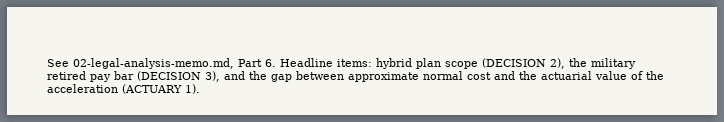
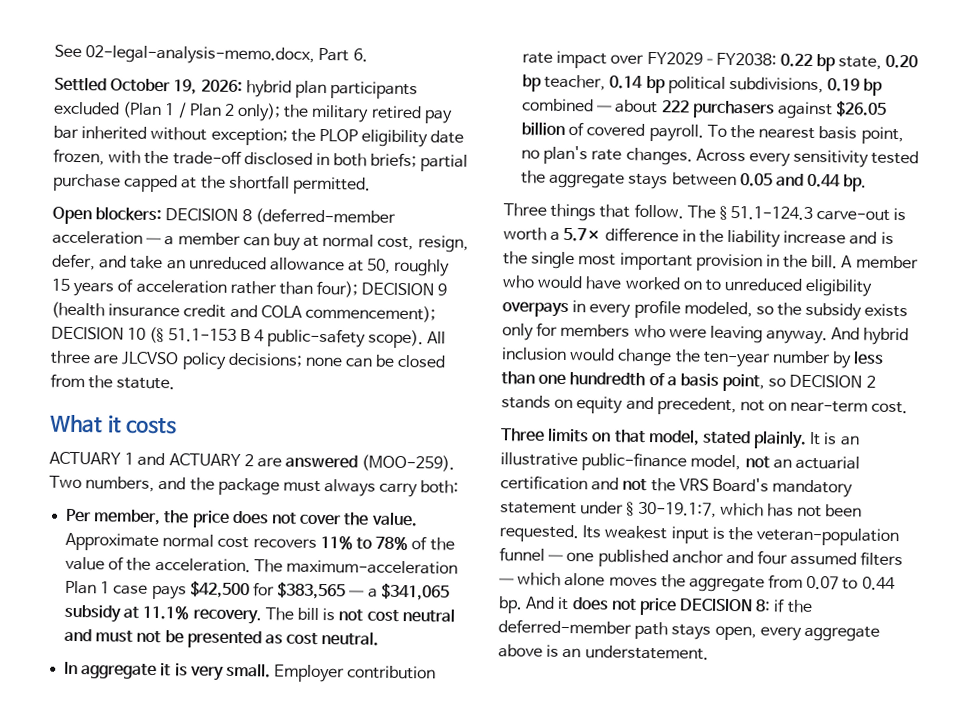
- See 02-legal-analysis-memo.md, Part 6. Headline items: hybrid plan scope (DECISION 2), the military retired pay bar (DECISION 3), and the gap between approximate normal cost and the actuarial value of the acceleration (ACTUARY 1).
+ See 02-legal-analysis-memo.docx, Part 6.
+ Settled October 19, 2026: hybrid plan participants excluded (Plan 1 / Plan 2 only); the military retired pay bar inherited without exception; the PLOP eligibility date frozen, with the trade-off disclosed in both briefs; partial purchase capped at the shortfall permitted.
+ Open blockers: DECISION 8 (deferred-member acceleration — a member can buy at normal cost, resign, defer, and take an unreduced allowance at 50, roughly 15 years of acceleration rather than four); DECISION 9 (health insurance credit and COLA commencement); DECISION 10 (§ 51.1-153 B 4 public-safety scope). All three are JLCVSO policy decisions; none can be closed from the statute.
+ What it costs
+ ACTUARY 1 and ACTUARY 2 are answered (MOO-259). Two numbers, and the package must always carry both:
+ Per member, the price does not cover the value. Approximate normal cost recovers 11% to 78% of the value of the acceleration. The maximum-acceleration Plan 1 case pays $42,500 for $383,565 — a $341,065 subsidy at 11.1% recovery. The bill is not cost neutral and must not be presented as cost neutral.
+ In aggregate it is very small. Employer contribution rate impact over FY2029–FY2038: 0.22 bp state, 0.20 bp teacher, 0.14 bp political subdivisions, 0.19 bp combined — about 222 purchasers against $26.05 billion of covered payroll. To the nearest basis point, no plan's rate changes. Across every sensitivity tested the aggregate stays between 0.05 and 0.44 bp.
+ Three things that follow. The § 51.1-124.3 carve-out is worth a 5.7× difference in the liability increase and is the single most important provision in the bill. A member who would have worked on to unreduced eligibility overpays in every profile modeled, so the subsidy exists only for members who were leaving anyway. And hybrid inclusion would change the ten-year number by less than one hundredth of a basis point, so DECISION 2 stands on equity and precedent, not on near-term cost.
+ Three limits on that model, stated plainly. It is an illustrative public-finance model, not an actuarial certification and not the VRS Board's mandatory statement under § 30-19.1:7, which has not been requested. Its weakest input is the veteran-population funnel — one published anchor and four assumed filters — which alone moves the aggregate from 0.07 to 0.44 bp. And it does not price DECISION 8: if the deferred-member path stays open, every aggregate above is an understatement.

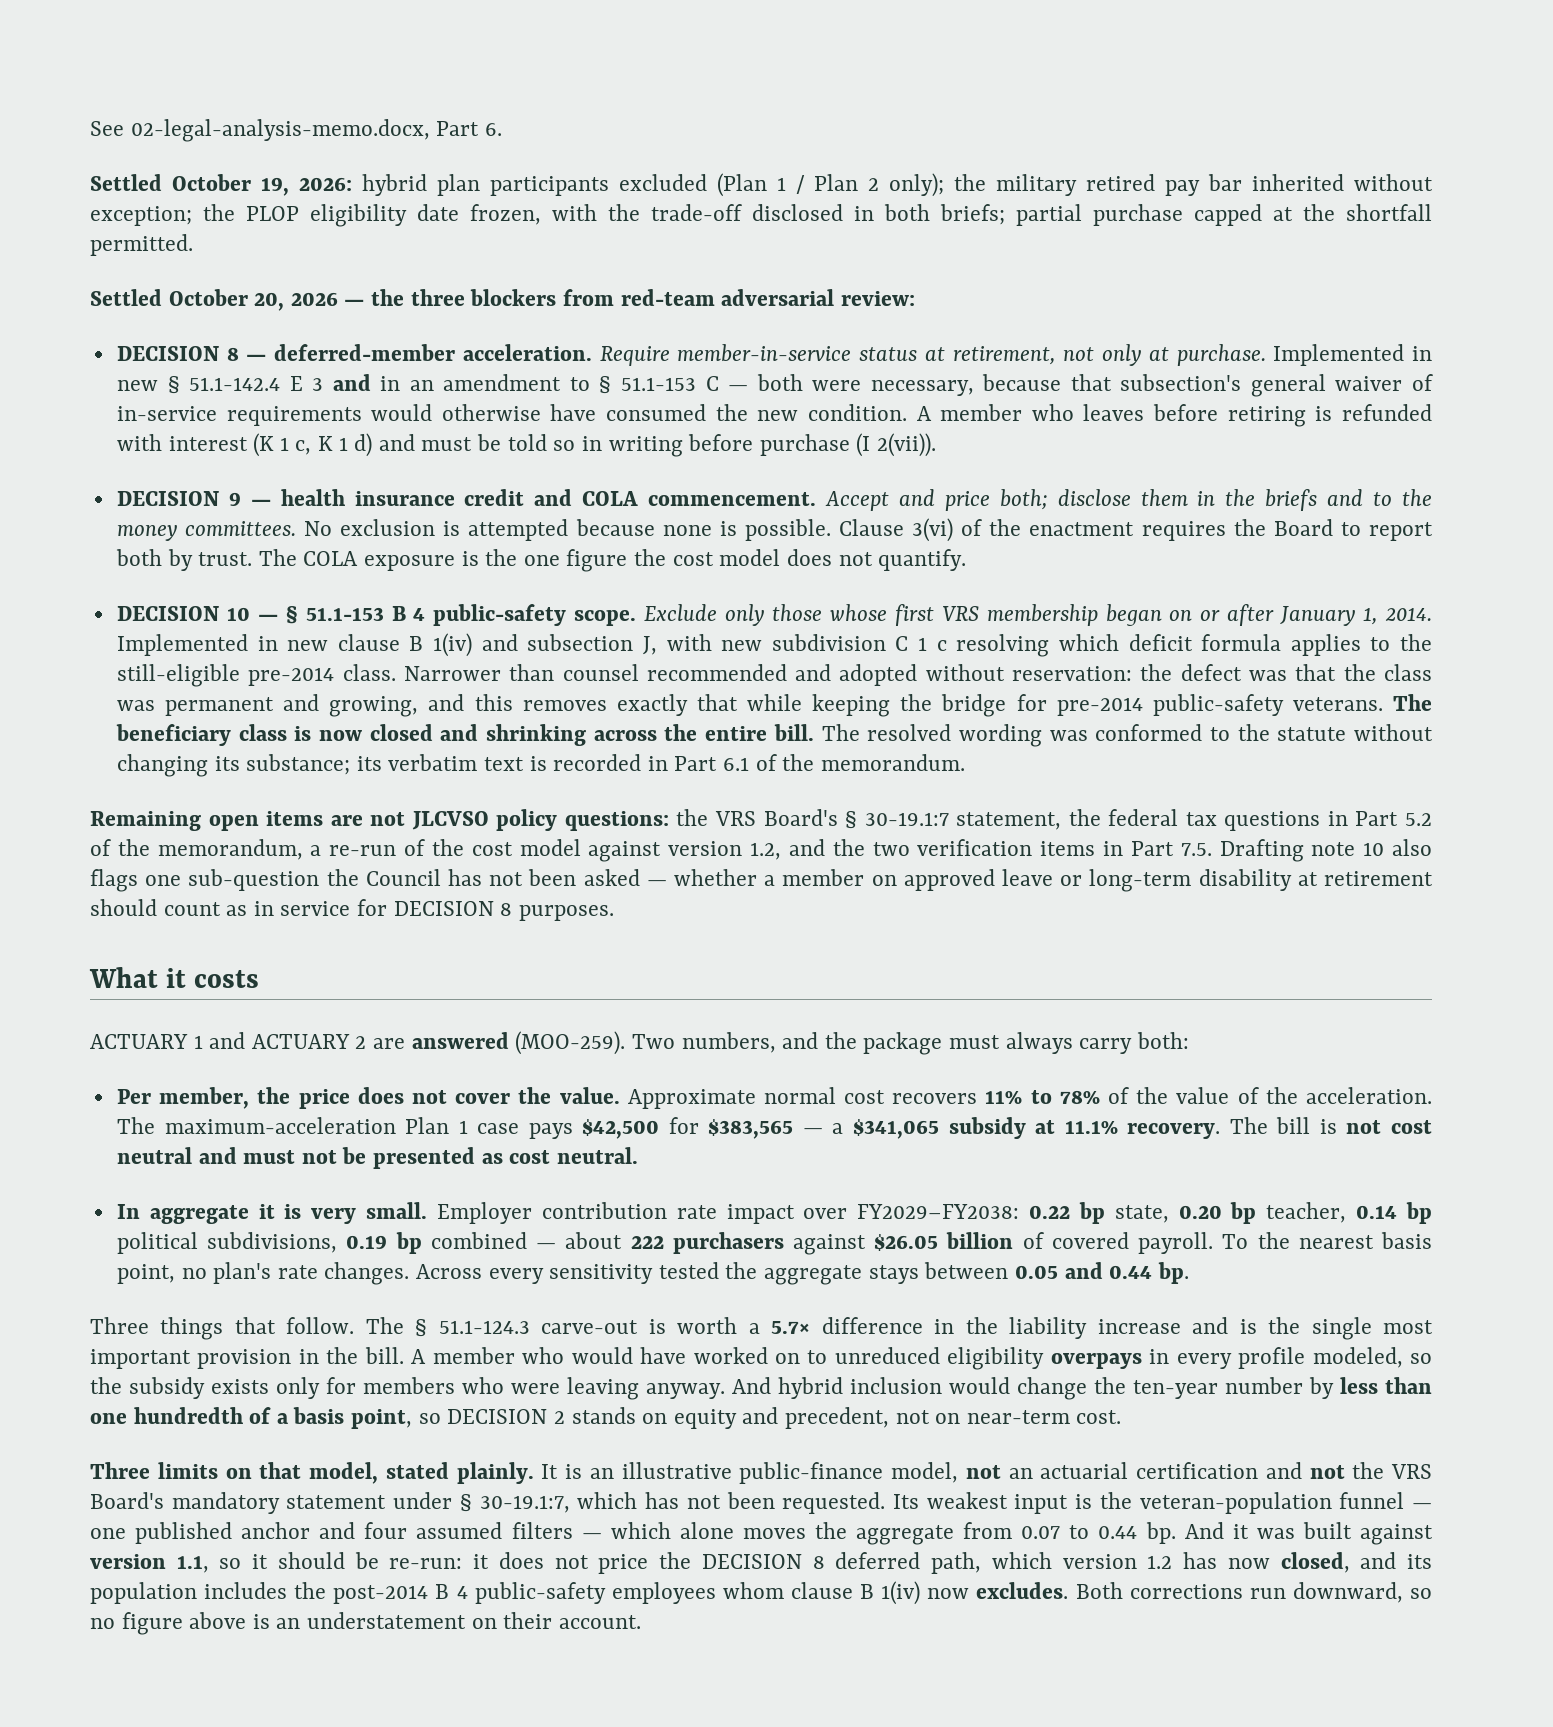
- Open blockers: DECISION 8 (deferred-member acceleration — a member can buy at normal cost, resign, defer, and take an unreduced allowance at 50, roughly 15 years of acceleration rather than four); DECISION 9 (health insurance credit and COLA commencement); DECISION 10 (§ 51.1-153 B 4 public-safety scope). All three are JLCVSO policy decisions; none can be closed from the statute.
+ Settled October 20, 2026 — the three blockers from red-team adversarial review:
+ DECISION 8 — deferred-member acceleration. Require member-in-service status at retirement, not only at purchase. Implemented in new § 51.1-142.4 E 3 and in an amendment to § 51.1-153 C — both were necessary, because that subsection's general waiver of in-service requirements would otherwise have consumed the new condition. A member who leaves before retiring is refunded with interest (K 1 c, K 1 d) and must be told so in writing before purchase (I 2(vii)).
+ DECISION 9 — health insurance credit and COLA commencement. Accept and price both; disclose them in the briefs and to the money committees. No exclusion is attempted because none is possible. Clause 3(vi) of the enactment requires the Board to report both by trust. The COLA exposure is the one figure the cost model does not quantify.
+ DECISION 10 — § 51.1-153 B 4 public-safety scope. Exclude only those whose first VRS membership began on or after January 1, 2014. Implemented in new clause B 1(iv) and subsection J, with new subdivision C 1 c resolving which deficit formula applies to the still-eligible pre-2014 class. Narrower than counsel recommended and adopted without reservation: the defect was that the class was permanent and growing, and this removes exactly that while keeping the bridge for pre-2014 public-safety veterans. The beneficiary class is now closed and shrinking across the entire bill. The resolved wording was conformed to the statute without changing its substance; its verbatim text is recorded in Part 6.1 of the memorandum.
+ Remaining open items are not JLCVSO policy questions: the VRS Board's § 30-19.1:7 statement, the federal tax questions in Part 5.2 of the memorandum, a re-run of the cost model against version 1.2, and the two verification items in Part 7.5. Drafting note 10 also flags one sub-question the Council has not been asked — whether a member on approved leave or long-term disability at retirement should count as in service for DECISION 8 purposes.
- And it does not price DECISION 8: if the deferred-member path stays open, every aggregate above is an understatement.
+ And it was built against version 1.1, so it should be re-run: it does not price the DECISION 8 deferred path, which version 1.2 has now closed, and its population includes the post-2014 B 4 public-safety employees whom clause B 1(iv) now excludes. Both corrections run downward, so no figure above is an understatement on their account.

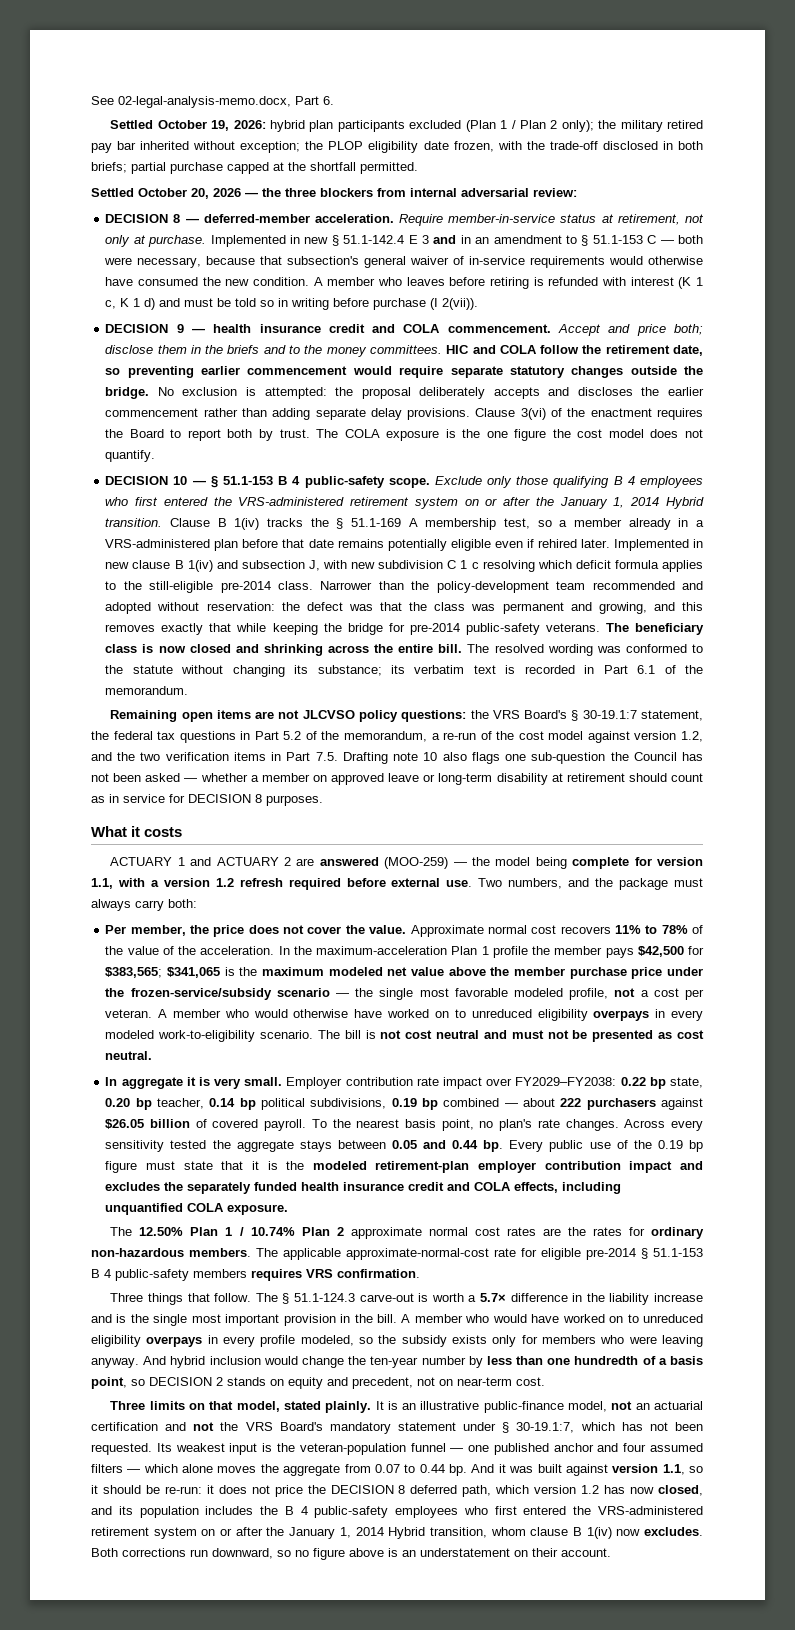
- Settled October 20, 2026 — the three blockers from red-team adversarial review:
+ Settled October 20, 2026 — the three blockers from internal adversarial review:
- No exclusion is attempted because none is possible.
+ HIC and COLA follow the retirement date, so preventing earlier commencement would require separate statutory changes outside the bridge. No exclusion is attempted: the proposal deliberately accepts and discloses the earlier commencement rather than adding separate delay provisions.
- Exclude only those whose first VRS membership began on or after January 1, 2014.
+ Exclude only those qualifying B 4 employees who first entered the VRS-administered retirement system on or after the January 1, 2014 Hybrid transition. Clause B 1(iv) tracks the § 51.1-169 A membership test, so a member already in a VRS-administered plan before that date remains potentially eligible even if rehired later.
- Narrower than counsel recommended and adopted without reservation: the defect was that the class was permanent and growing, and this removes exactly that while keeping the bridge for pre-2014 public-safety veterans.
+ Narrower than the policy-development team recommended and adopted without reservation: the defect was that the class was permanent and growing, and this removes exactly that while keeping the bridge for pre-2014 public-safety veterans.
- ACTUARY 1 and ACTUARY 2 are answered (MOO-259).
+ ACTUARY 1 and ACTUARY 2 are answered (MOO-259) — the model being complete for version 1.1, with a version 1.2 refresh required before external use.
- The maximum-acceleration Plan 1 case pays $42,500 for $383,565 — a $341,065 subsidy at 11.1% recovery.
+ In the maximum-acceleration Plan 1 profile the member pays $42,500 for $383,565; $341,065 is the maximum modeled net value above the member purchase price under the frozen-service/subsidy scenario — the single most favorable modeled profile, not a cost per veteran. A member who would otherwise have worked on to unreduced eligibility overpays in every modeled work-to-eligibility scenario.
+ Every public use of the 0.19 bp figure must state that it is the modeled retirement-plan employer contribution impact and excludes the separately funded health insurance credit and COLA effects, including unquantified COLA exposure.
+ The 12.50% Plan 1 / 10.74% Plan 2 approximate normal cost rates are the rates for ordinary non-hazardous members. The applicable approximate-normal-cost rate for eligible pre-2014 § 51.1-153 B 4 public-safety members requires VRS confirmation.
- And it was built against version 1.1, so it should be re-run: it does not price the DECISION 8 deferred path, which version 1.2 has now closed, and its population includes the post-2014 B 4 public-safety employees whom clause B 1(iv) now excludes.
+ And it was built against version 1.1, so it should be re-run: it does not price the DECISION 8 deferred path, which version 1.2 has now closed, and its population includes the B 4 public-safety employees who first entered the VRS-administered retirement system on or after the January 1, 2014 Hybrid transition, whom clause B 1(iv) now excludes.

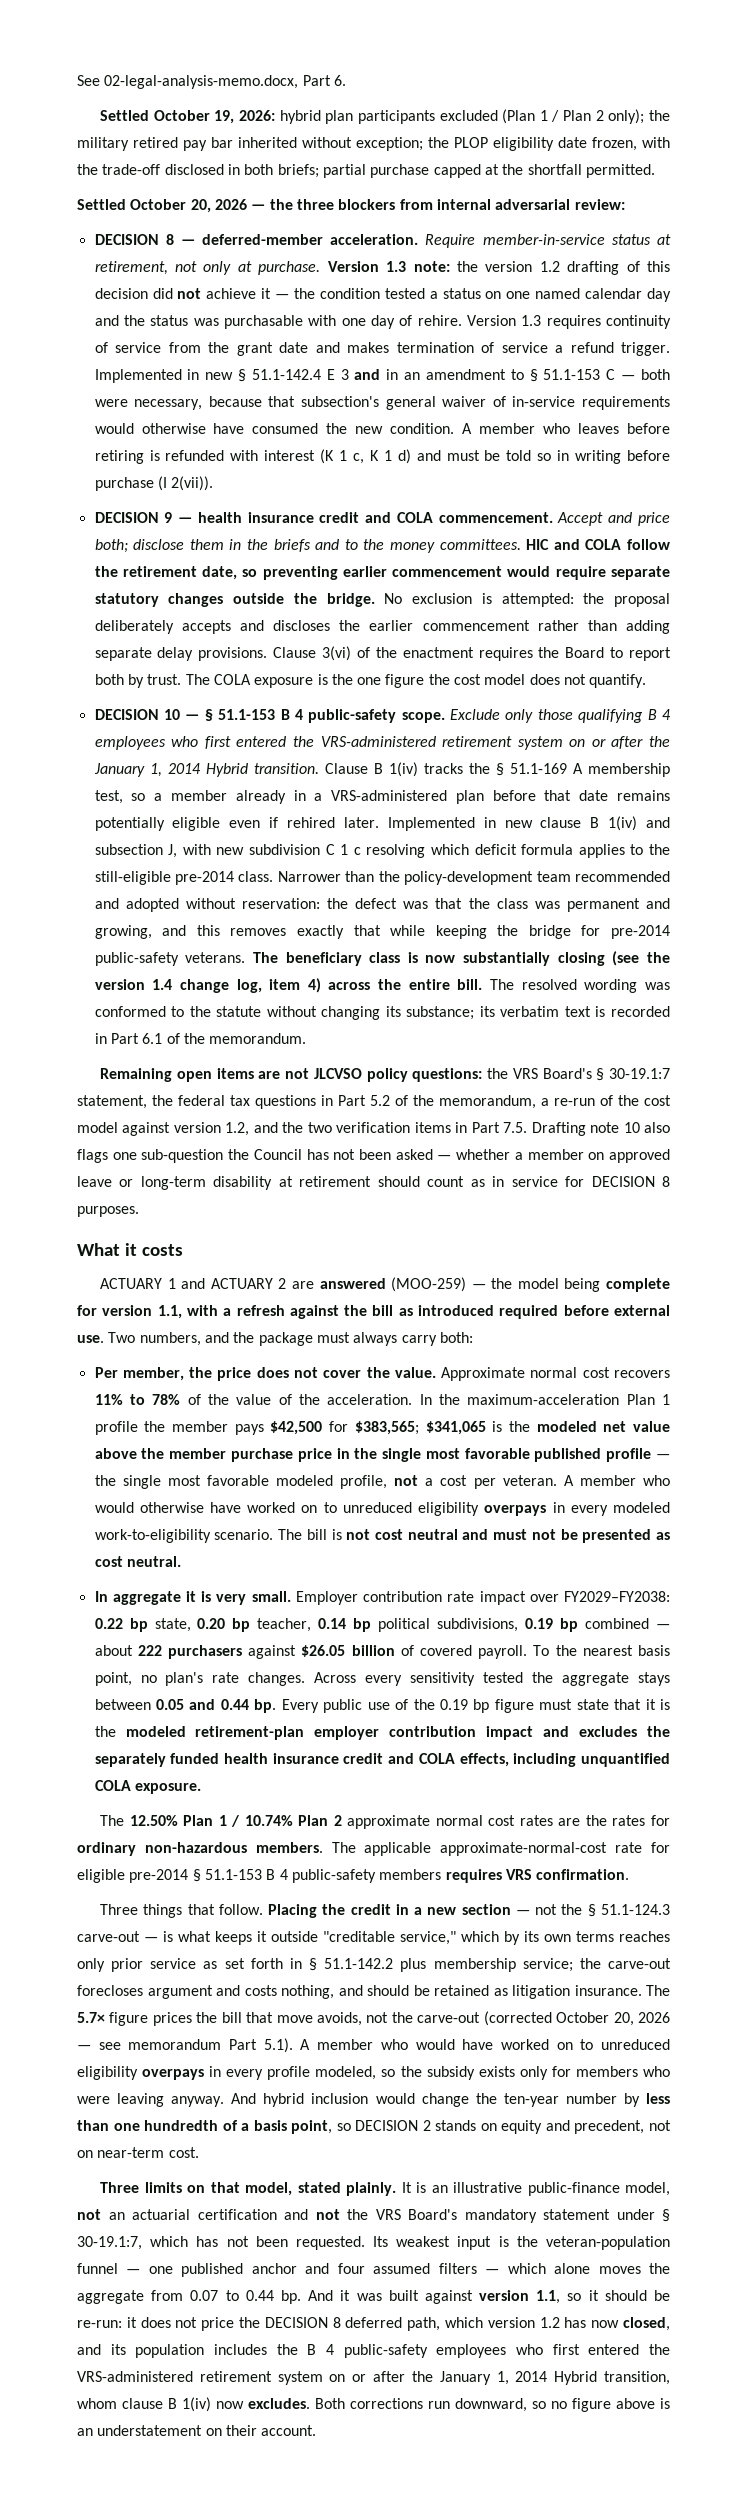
+ Version 1.3 note: the version 1.2 drafting of this decision did not achieve it — the condition tested a status on one named calendar day and the status was purchasable with one day of rehire. Version 1.3 requires continuity of service from the grant date and makes termination of service a refund trigger.
- The beneficiary class is now closed and shrinking across the entire bill.
+ The beneficiary class is now substantially closing (see the version 1.4 change log, item 4) across the entire bill.
- ACTUARY 1 and ACTUARY 2 are answered (MOO-259) — the model being complete for version 1.1, with a version 1.2 refresh required before external use.
+ ACTUARY 1 and ACTUARY 2 are answered (MOO-259) — the model being complete for version 1.1, with a refresh against the bill as introduced required before external use.
- In the maximum-acceleration Plan 1 profile the member pays $42,500 for $383,565; $341,065 is the maximum modeled net value above the member purchase price under the frozen-service/subsidy scenario — the single most favorable modeled profile, not a cost per veteran.
+ In the maximum-acceleration Plan 1 profile the member pays $42,500 for $383,565; $341,065 is the modeled net value above the member purchase price in the single most favorable published profile — the single most favorable modeled profile, not a cost per veteran.
- The § 51.1-124.3 carve-out is worth a 5.7× difference in the liability increase and is the single most important provision in the bill. A member who would have worked on to unreduced eligibility overpays in every profile modeled, so the subsidy exists only for members who were leaving anyway.
+ Placing the credit in a new section — not the § 51.1-124.3 carve-out — is what keeps it outside "creditable service," which by its own terms reaches only prior service as set forth in § 51.1-142.2 plus membership service; the carve-out forecloses argument and costs nothing, and should be retained as litigation insurance. The 5.7× figure prices the bill that move avoids, not the carve-out (corrected October 20, 2026 — see memorandum Part 5.1). A member who would have worked on to unreduced eligibility overpays in every profile modeled, so the subsidy exists only for members who were leaving anyway.

